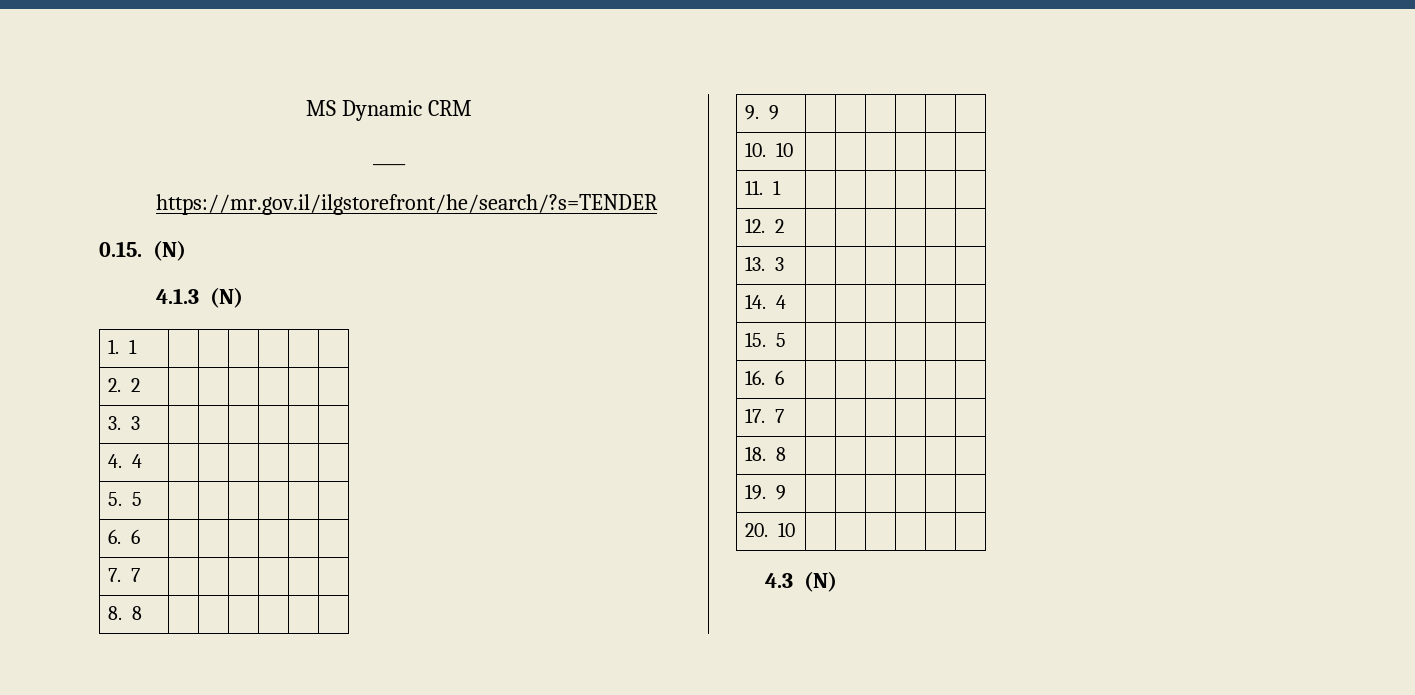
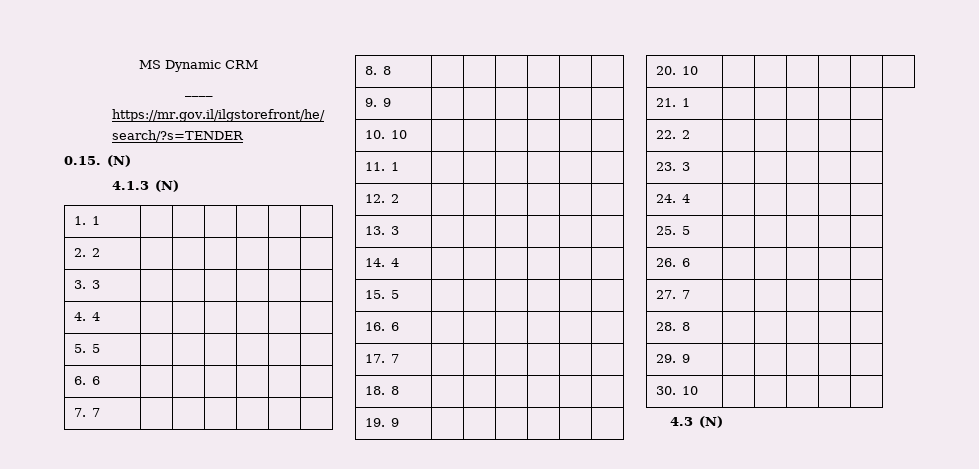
+ 21. 1 | | | | |
+ 22. 2 | | | | |
+ 23. 3 | | | | |
+ 24. 4 | | | | |
+ 25. 5 | | | | |
+ 26. 6 | | | | |
+ 27. 7 | | | | |
+ 28. 8 | | | | |
+ 29. 9 | | | | |
+ 30. 10 | | | | |

